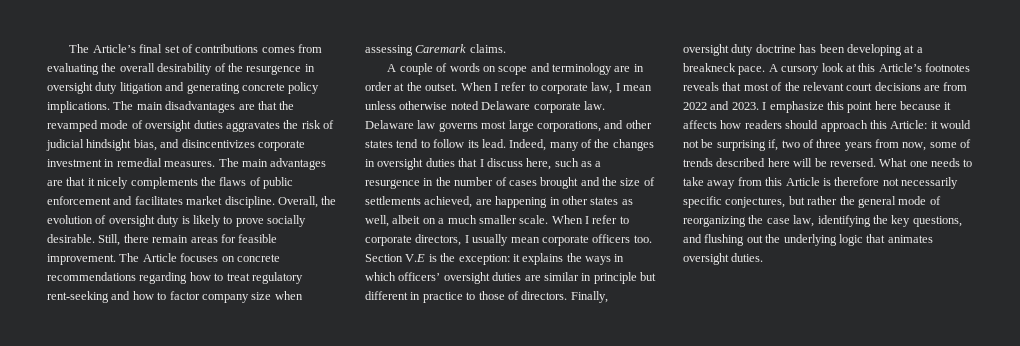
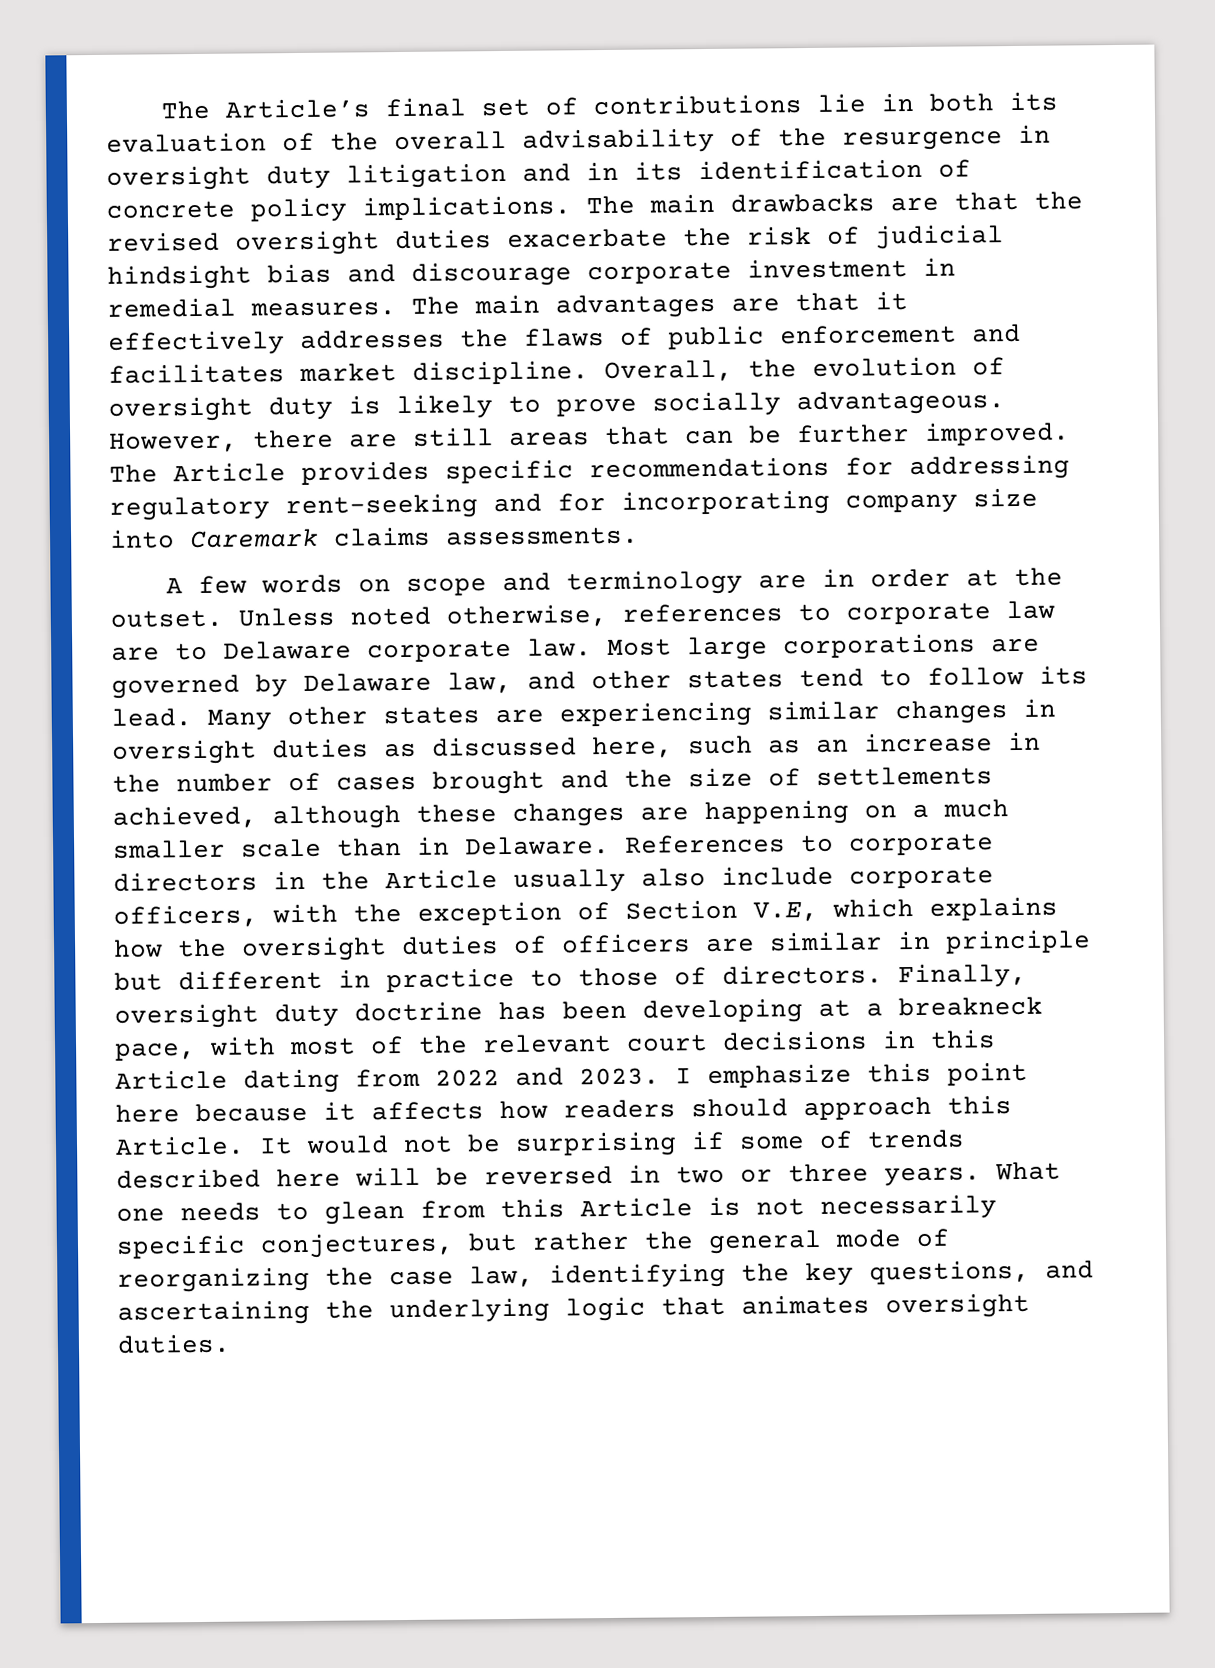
- The Article’s final set of contributions comes from evaluating the overall desirability of the resurgence in oversight duty litigation and generating concrete policy implications.
+ The Article’s final set of contributions lie in both its evaluation of the overall advisability of the resurgence in oversight duty litigation and in its identification of concrete policy implications.
- The main disadvantages are that the revamped mode of oversight duties aggravates the risk of judicial hindsight bias, and disincentivizes corporate investment in remedial measures.
+ The main drawbacks are that the revised oversight duties exacerbate the risk of judicial hindsight bias and discourage corporate investment in remedial measures.
- The main advantages are that it nicely complements the flaws of public enforcement and facilitates market discipline.
+ The main advantages are that it effectively addresses the flaws of public enforcement and facilitates market discipline.
- Overall, the evolution of oversight duty is likely to prove socially desirable. Still, there remain areas for feasible improvement. The Article focuses on concrete recommendations regarding how to treat regulatory rent-seeking and how to factor company size when assessing Caremark claims.
- A couple of words on scope and terminology are in order at the outset.
+ Overall, the evolution of oversight duty is likely to prove socially advantageous. However, there are still areas that can be further improved. The Article provides specific recommendations for addressing regulatory rent-seeking and for incorporating company size into Caremark claims assessments.
+ A few words on scope and terminology are in order at the outset.
- When I refer to corporate law, I mean unless otherwise noted Delaware corporate law. Delaware law governs most large corporations, and other states tend to follow its lead.
+ Unless noted otherwise, references to corporate law are to Delaware corporate law. Most large corporations are governed by Delaware law, and other states tend to follow its lead.
- Indeed, many of the changes in oversight duties that I discuss here, such as a resurgence in the number of cases brought and the size of settlements achieved, are happening in other states as well, albeit on a much smaller scale. When I refer to corporate directors, I usually mean corporate officers too. Section V.E is the exception: it explains the ways in which officers’ oversight duties are similar in principle but different in practice to those of directors.
+ Many other states are experiencing similar changes in oversight duties as discussed here, such as an increase in the number of cases brought and the size of settlements achieved, although these changes are happening on a much smaller scale than in Delaware. References to corporate directors in the Article usually also include corporate officers, with the exception of Section V.E, which explains how the oversight duties of officers are similar in principle but different in practice to those of directors.
- Finally, oversight duty doctrine has been developing at a breakneck pace. A cursory look at this Article’s footnotes reveals that most of the relevant court decisions are from 2022 and 2023.
+ Finally, oversight duty doctrine has been developing at a breakneck pace, with most of the relevant court decisions in this Article dating from 2022 and 2023.
- I emphasize this point here because it affects how readers should approach this Article: it would not be surprising if, two of three years from now, some of trends described here will be reversed.
+ I emphasize this point here because it affects how readers should approach this Article. It would not be surprising if some of trends described here will be reversed in two or three years.
- What one needs to take away from this Article is therefore not necessarily specific conjectures, but rather the general mode of reorganizing the case law, identifying the key questions, and flushing out the underlying logic that animates oversight duties.
+ What one needs to glean from this Article is not necessarily specific conjectures, but rather the general mode of reorganizing the case law, identifying the key questions, and ascertaining the underlying logic that animates oversight duties.

